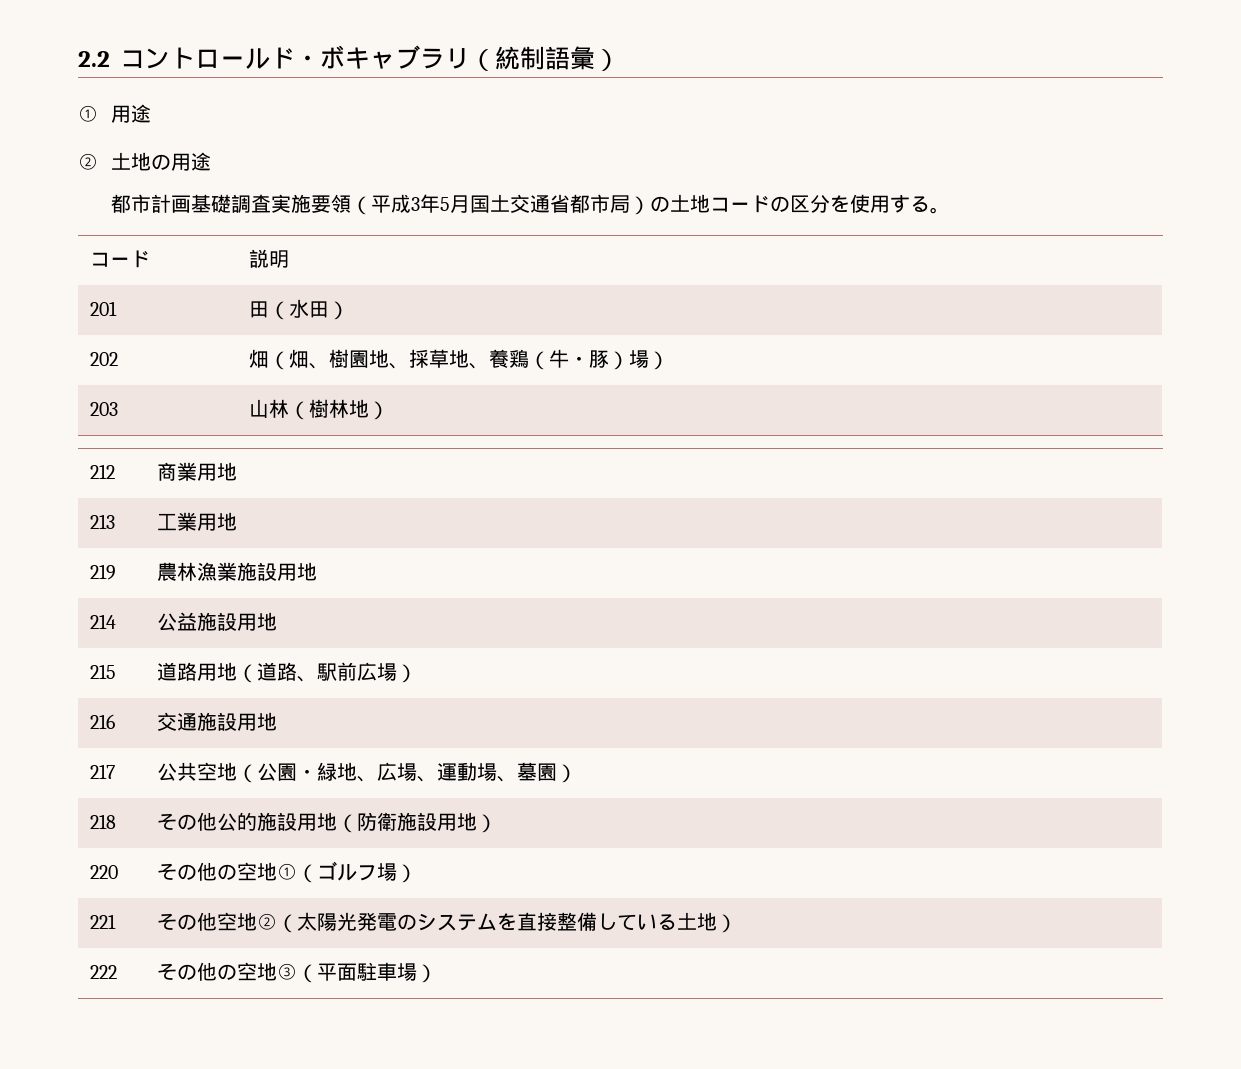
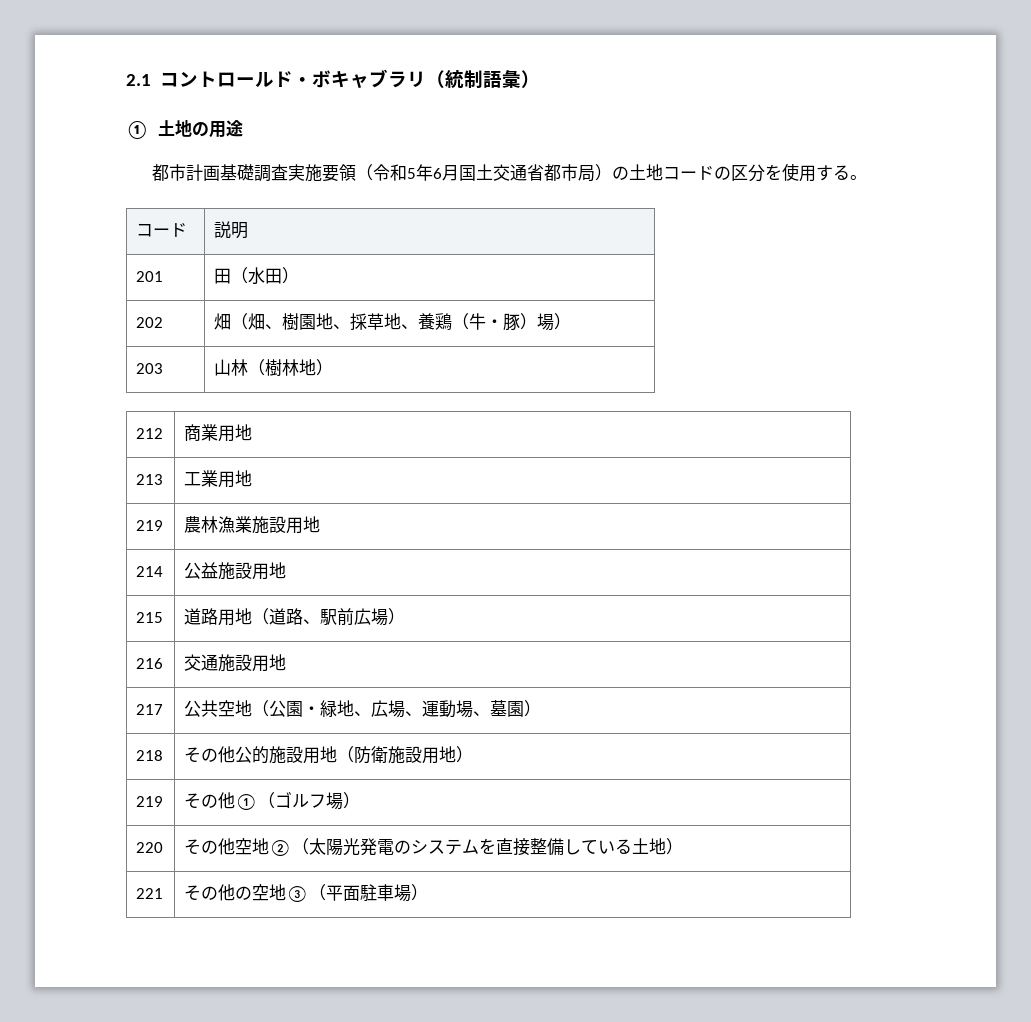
- 2.2コントロールド・ボキャブラリ（統制語彙）
+ 2.1コントロールド・ボキャブラリ（統制語彙）
- ①用途
- ②土地の用途
+ ①土地の用途
- 都市計画基礎調査実施要領（平成3年5月国土交通省都市局）の土地コードの区分を使用する。
+ 都市計画基礎調査実施要領（令和5年6月国土交通省都市局）の土地コードの区分を使用する。
- 220 | その他の空地①（ゴルフ場）
+ 219 | その他①（ゴルフ場）
- 221 | その他空地②（太陽光発電のシステムを直接整備している土地）
+ 220 | その他空地②（太陽光発電のシステムを直接整備している土地）
- 222 | その他の空地③（平面駐車場）
+ 221 | その他の空地③（平面駐車場）

